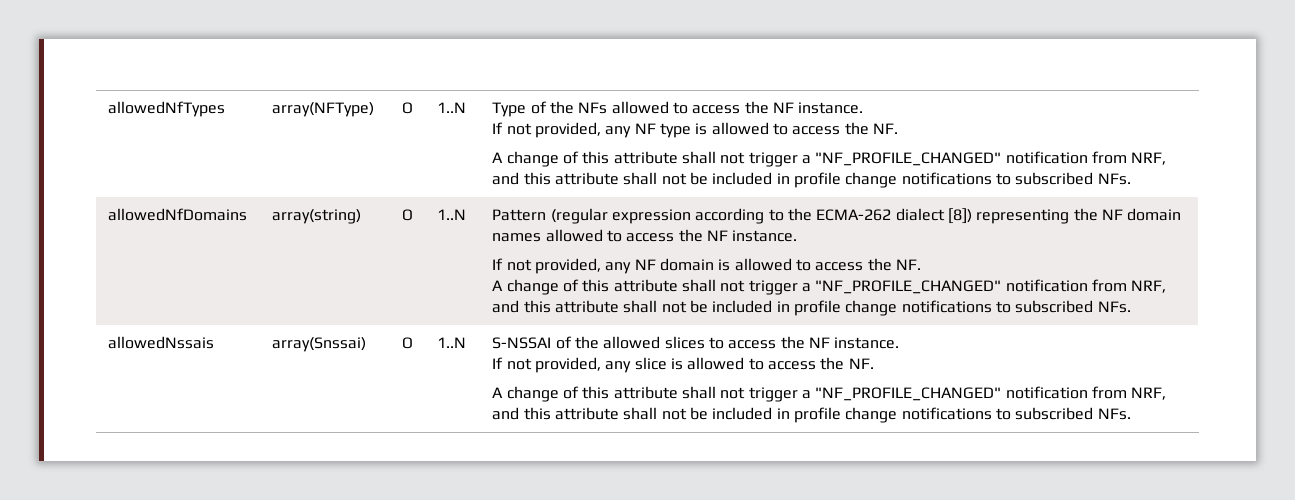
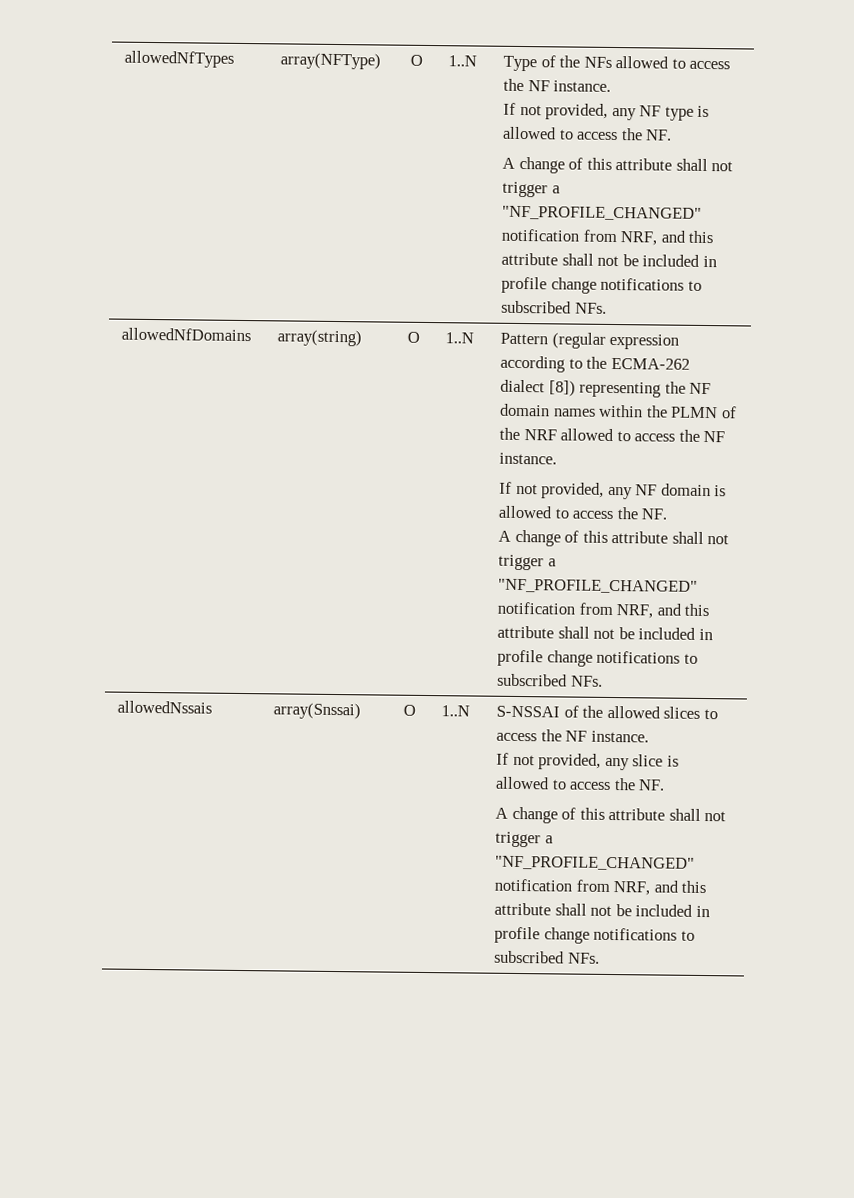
- Pattern (regular expression according to the ECMA-262 dialect [8]) representing the NF domain names allowed to access the NF instance.
+ Pattern (regular expression according to the ECMA-262 dialect [8]) representing the NF domain names within the PLMN of the NRF allowed to access the NF instance.

